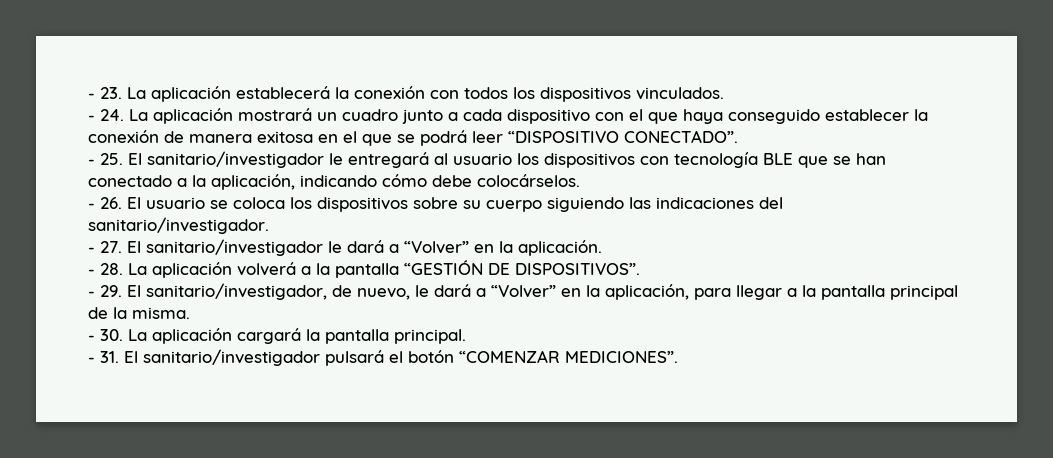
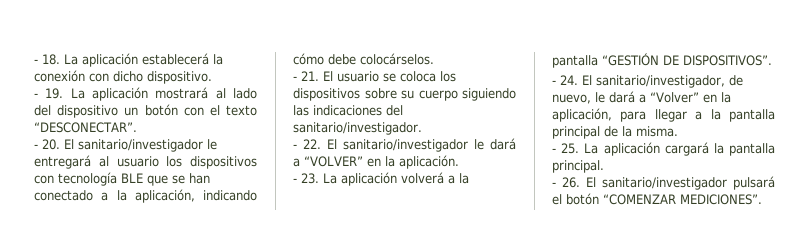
- - 23. La aplicación establecerá la conexión con todos los dispositivos vinculados.
- - 24. La aplicación mostrará un cuadro junto a cada dispositivo con el que haya conseguido establecer la conexión de manera exitosa en el que se podrá leer “DISPOSITIVO CONECTADO”.
- - 25. El sanitario/investigador le entregará al usuario los dispositivos con tecnología BLE que se han conectado a la aplicación, indicando cómo debe colocárselos.
+ - 18. La aplicación establecerá la conexión con dicho dispositivo.
+ - 19. La aplicación mostrará al lado del dispositivo un botón con el texto “DESCONECTAR”.
+ - 20. El sanitario/investigador le entregará al usuario los dispositivos con tecnología BLE que se han conectado a la aplicación, indicando cómo debe colocárselos.
- - 26. El usuario se coloca los dispositivos sobre su cuerpo siguiendo las indicaciones del sanitario/investigador.
+ - 21. El usuario se coloca los dispositivos sobre su cuerpo siguiendo las indicaciones del sanitario/investigador.
- - 27. El sanitario/investigador le dará a “Volver” en la aplicación.
+ - 22. El sanitario/investigador le dará a “VOLVER” en la aplicación.
- - 28. La aplicación volverá a la pantalla “GESTIÓN DE DISPOSITIVOS”.
+ - 23. La aplicación volverá a la pantalla “GESTIÓN DE DISPOSITIVOS”.
- - 29. El sanitario/investigador, de nuevo, le dará a “Volver” en la aplicación, para llegar a la pantalla principal de la misma.
+ - 24. El sanitario/investigador, de nuevo, le dará a “Volver” en la aplicación, para llegar a la pantalla principal de la misma.
- - 30. La aplicación cargará la pantalla principal.
+ - 25. La aplicación cargará la pantalla principal.
- - 31. El sanitario/investigador pulsará el botón “COMENZAR MEDICIONES”.
+ - 26. El sanitario/investigador pulsará el botón “COMENZAR MEDICIONES”.

